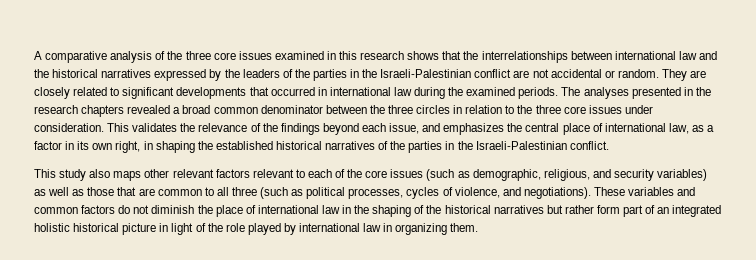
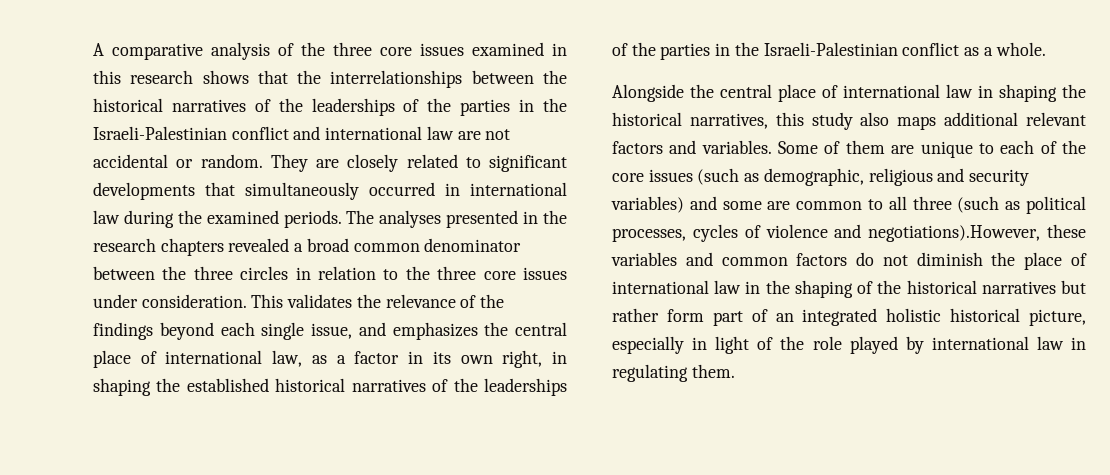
- A comparative analysis of the three core issues examined in this research shows that the interrelationships between international law and the historical narratives expressed by the leaders of the parties in the Israeli-Palestinian conflict are not accidental or random.
+ A comparative analysis of the three core issues examined in this research shows that the interrelationships between the historical narratives of the leaderships of the parties in the Israeli-Palestinian conflict and international law are not accidental or random.
- They are closely related to significant developments that occurred in international law during the examined periods.
+ They are closely related to significant developments that simultaneously occurred in international law during the examined periods.
- This validates the relevance of the findings beyond each issue, and emphasizes the central place of international law, as a factor in its own right, in shaping the established historical narratives of the parties in the Israeli-Palestinian conflict.
- This study also maps other relevant factors relevant to each of the core issues (such as demographic, religious, and security variables) as well as those that are common to all three (such as political processes, cycles of violence, and negotiations). These variables and common factors do not diminish the place of international law in the shaping of the historical narratives but rather form part of an integrated holistic historical picture in light of the role played by international law in organizing them.
+ This validates the relevance of the findings beyond each single issue, and emphasizes the central place of international law, as a factor in its own right, in shaping the established historical narratives of the leaderships of the parties in the Israeli-Palestinian conflict as a whole.
+ Alongside the central place of international law in shaping the historical narratives, this study also maps additional relevant factors and variables. Some of them are unique to each of the core issues (such as demographic, religious and security variables) and some are common to all three (such as political processes, cycles of violence and negotiations).However, these variables and common factors do not diminish the place of international law in the shaping of the historical narratives but rather form part of an integrated holistic historical picture, especially in light of the role played by international law in regulating them.

